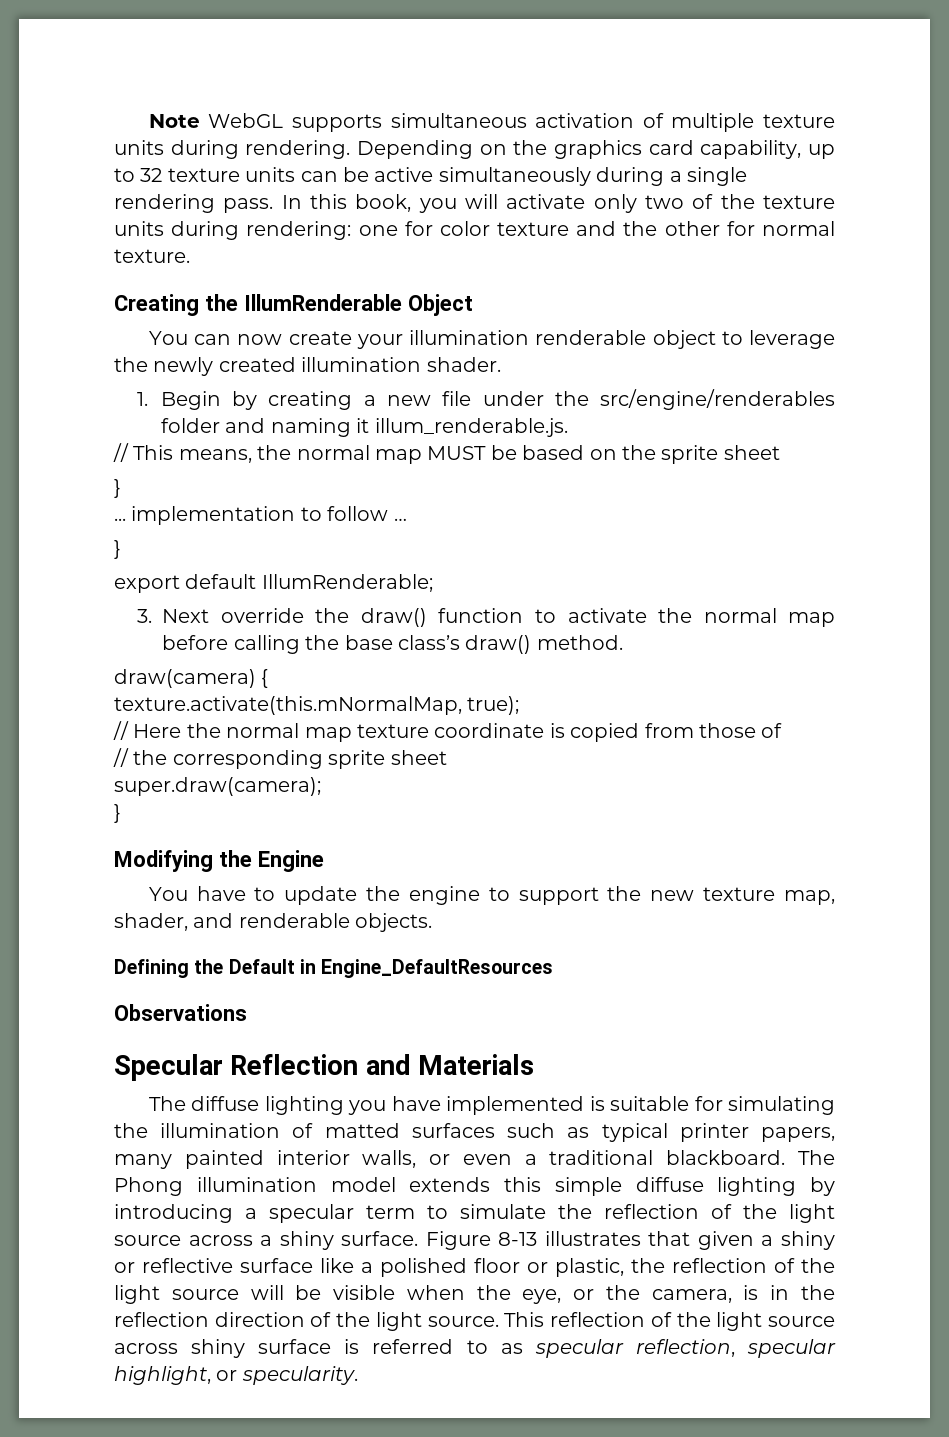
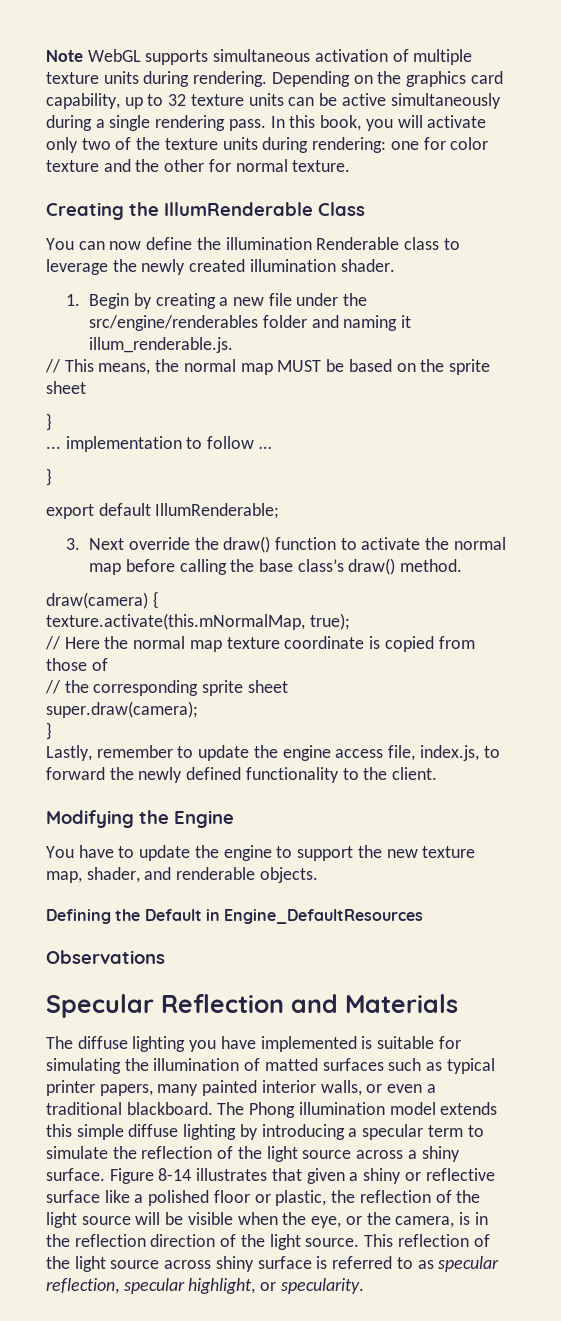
- Creating the IllumRenderable Object
+ Creating the IllumRenderable Class
- You can now create your illumination renderable object to leverage the newly created illumination shader.
+ You can now define the illumination Renderable class to leverage the newly created illumination shader.
+ Lastly, remember to update the engine access file, index.js, to forward the newly defined functionality to the client.
- Figure 8-13 illustrates that given a shiny or reflective surface like a polished floor or plastic, the reflection of the light source will be visible when the eye, or the camera, is in the reflection direction of the light source.
+ Figure 8-14 illustrates that given a shiny or reflective surface like a polished floor or plastic, the reflection of the light source will be visible when the eye, or the camera, is in the reflection direction of the light source.

